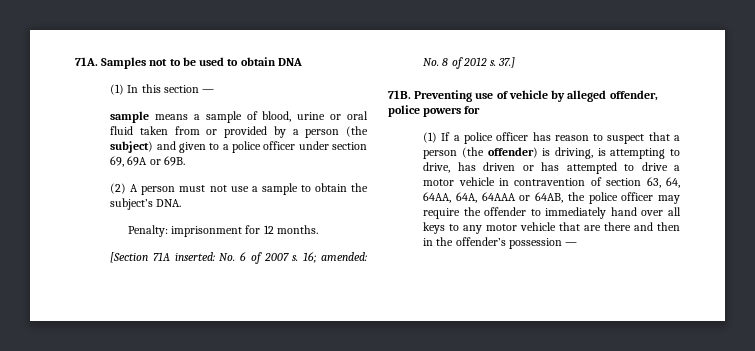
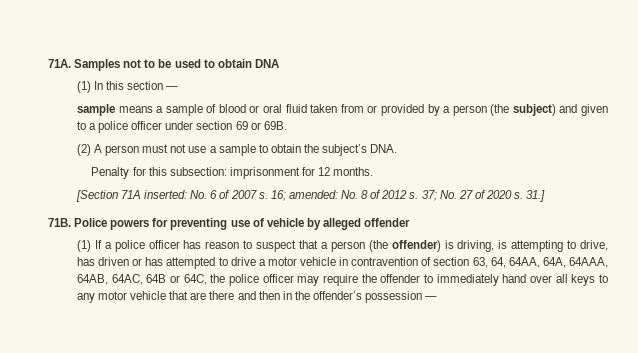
- sample means a sample of blood, urine or oral fluid taken from or provided by a person (the subject) and given to a police officer under section 69, 69A or 69B.
+ sample means a sample of blood or oral fluid taken from or provided by a person (the subject) and given to a police officer under section 69 or 69B.
- Penalty: imprisonment for 12 months.
+ Penalty for this subsection: imprisonment for 12 months.
- 37.]
- 71B. Preventing use of vehicle by alleged offender, police powers for
+ 37; No. 27 of 2020 s. 31.]
+ 71B. Police powers for preventing use of vehicle by alleged offender
- (1) If a police officer has reason to suspect that a person (the offender) is driving, is attempting to drive, has driven or has attempted to drive a motor vehicle in contravention of section 63, 64, 64AA, 64A, 64AAA or 64AB, the police officer may require the offender to immediately hand over all keys to any motor vehicle that are there and then in the offender’s possession —
+ (1) If a police officer has reason to suspect that a person (the offender) is driving, is attempting to drive, has driven or has attempted to drive a motor vehicle in contravention of section 63, 64, 64AA, 64A, 64AAA, 64AB, 64AC, 64B or 64C, the police officer may require the offender to immediately hand over all keys to any motor vehicle that are there and then in the offender’s possession —

